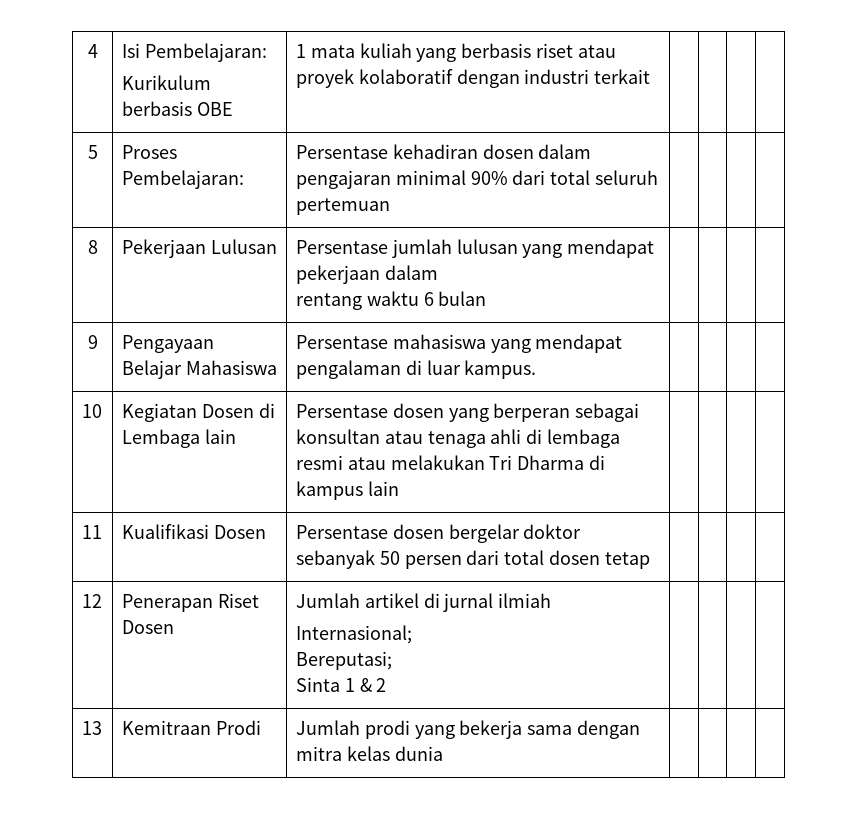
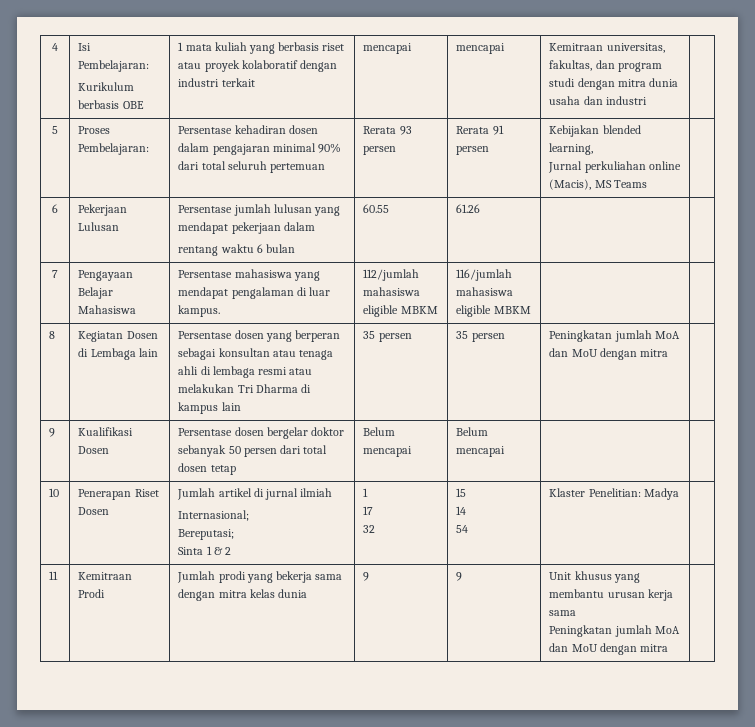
  4 | Isi Pembelajaran:
- Kurikulum berbasis OBE | 1 mata kuliah yang berbasis riset atau proyek kolaboratif dengan industri terkait | | | |
+ Kurikulum berbasis OBE | 1 mata kuliah yang berbasis riset atau proyek kolaboratif dengan industri terkait | mencapai | mencapai | Kemitraan universitas, fakultas, dan program studi dengan mitra dunia usaha dan industri |
- 5 | Proses Pembelajaran: | Persentase kehadiran dosen dalam pengajaran minimal 90% dari total seluruh pertemuan | | | |
- 8 | Pekerjaan Lulusan | Persentase jumlah lulusan yang mendapat pekerjaan dalam
- rentang waktu 6 bulan | | | |
- 9 | Pengayaan Belajar Mahasiswa | Persentase mahasiswa yang mendapat pengalaman di luar kampus. | | | |
- 10 | Kegiatan Dosen di Lembaga lain | Persentase dosen yang berperan sebagai konsultan atau tenaga ahli di lembaga resmi atau melakukan Tri Dharma di kampus lain | | | |
- 11 | Kualifikasi Dosen | Persentase dosen bergelar doktor sebanyak 50 persen dari total dosen tetap | | | |
- 12 | Penerapan Riset Dosen | Jumlah artikel di jurnal ilmiah
+ 5 | Proses Pembelajaran: | Persentase kehadiran dosen dalam pengajaran minimal 90% dari total seluruh pertemuan | Rerata 93 persen | Rerata 91 persen | Kebijakan blended learning,
+ Jurnal perkuliahan online (Macis), MS Teams |
+ 6 | Pekerjaan Lulusan | Persentase jumlah lulusan yang mendapat pekerjaan dalam
+ rentang waktu 6 bulan | 60.55 | 61.26 | |
+ 7 | Pengayaan Belajar Mahasiswa | Persentase mahasiswa yang mendapat pengalaman di luar kampus. | 112/jumlah mahasiswa eligible MBKM | 116/jumlah mahasiswa eligible MBKM | |
+ 8 | Kegiatan Dosen di Lembaga lain | Persentase dosen yang berperan sebagai konsultan atau tenaga ahli di lembaga resmi atau melakukan Tri Dharma di kampus lain | 35 persen | 35 persen | Peningkatan jumlah MoA dan MoU dengan mitra |
+ 9 | Kualifikasi Dosen | Persentase dosen bergelar doktor sebanyak 50 persen dari total dosen tetap | Belum mencapai | Belum mencapai | |
+ 10 | Penerapan Riset Dosen | Jumlah artikel di jurnal ilmiah
  Internasional;
  Bereputasi;
- Sinta 1 & 2 | | | |
- 13 | Kemitraan Prodi | Jumlah prodi yang bekerja sama dengan mitra kelas dunia | | | |
+ Sinta 1 & 2 | 1
+ 17
+ 32 | 15
+ 14
+ 54 | Klaster Penelitian: Madya |
+ 11 | Kemitraan Prodi | Jumlah prodi yang bekerja sama dengan mitra kelas dunia | 9 | 9 | Unit khusus yang membantu urusan kerja sama
+ Peningkatan jumlah MoA dan MoU dengan mitra |

